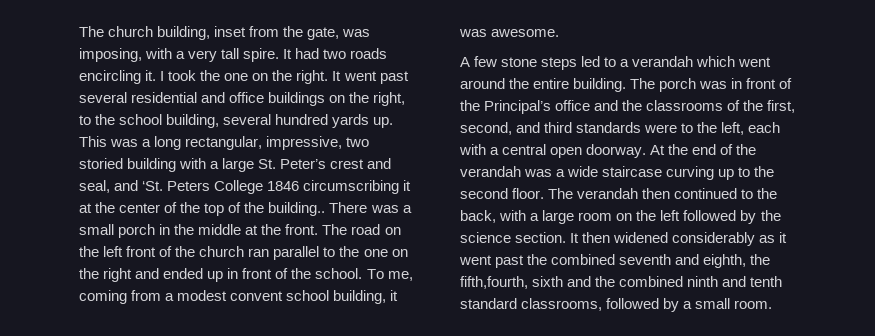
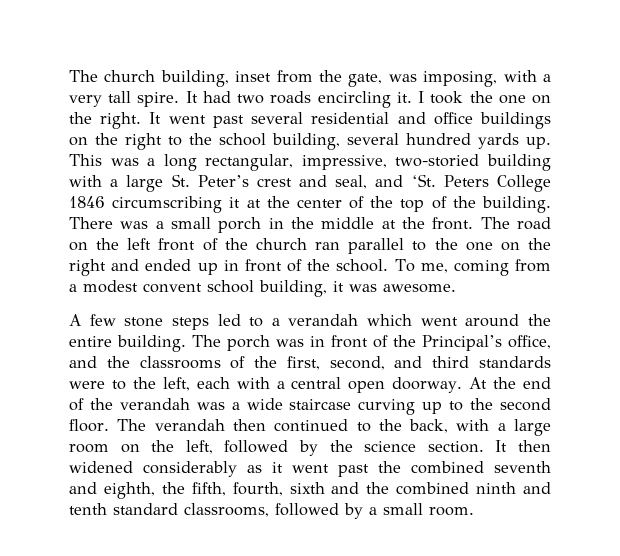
- It went past several residential and office buildings on the right, to the school building, several hundred yards up.
+ It went past several residential and office buildings on the right to the school building, several hundred yards up.
- This was a long rectangular, impressive, two storied building with a large St. Peter’s crest and seal, and ‘St. Peters College 1846 circumscribing it at the center of the top of the building..
+ This was a long rectangular, impressive, two-storied building with a large St. Peter’s crest and seal, and ‘St. Peters College 1846 circumscribing it at the center of the top of the building.
- The porch was in front of the Principal’s office and the classrooms of the first, second, and third standards were to the left, each with a central open doorway.
+ The porch was in front of the Principal’s office, and the classrooms of the first, second, and third standards were to the left, each with a central open doorway.
- The verandah then continued to the back, with a large room on the left followed by the science section.
+ The verandah then continued to the back, with a large room on the left, followed by the science section.
- It then widened considerably as it went past the combined seventh and eighth, the fifth,fourth, sixth and the combined ninth and tenth standard classrooms, followed by a small room.
+ It then widened considerably as it went past the combined seventh and eighth, the fifth, fourth, sixth and the combined ninth and tenth standard classrooms, followed by a small room.

